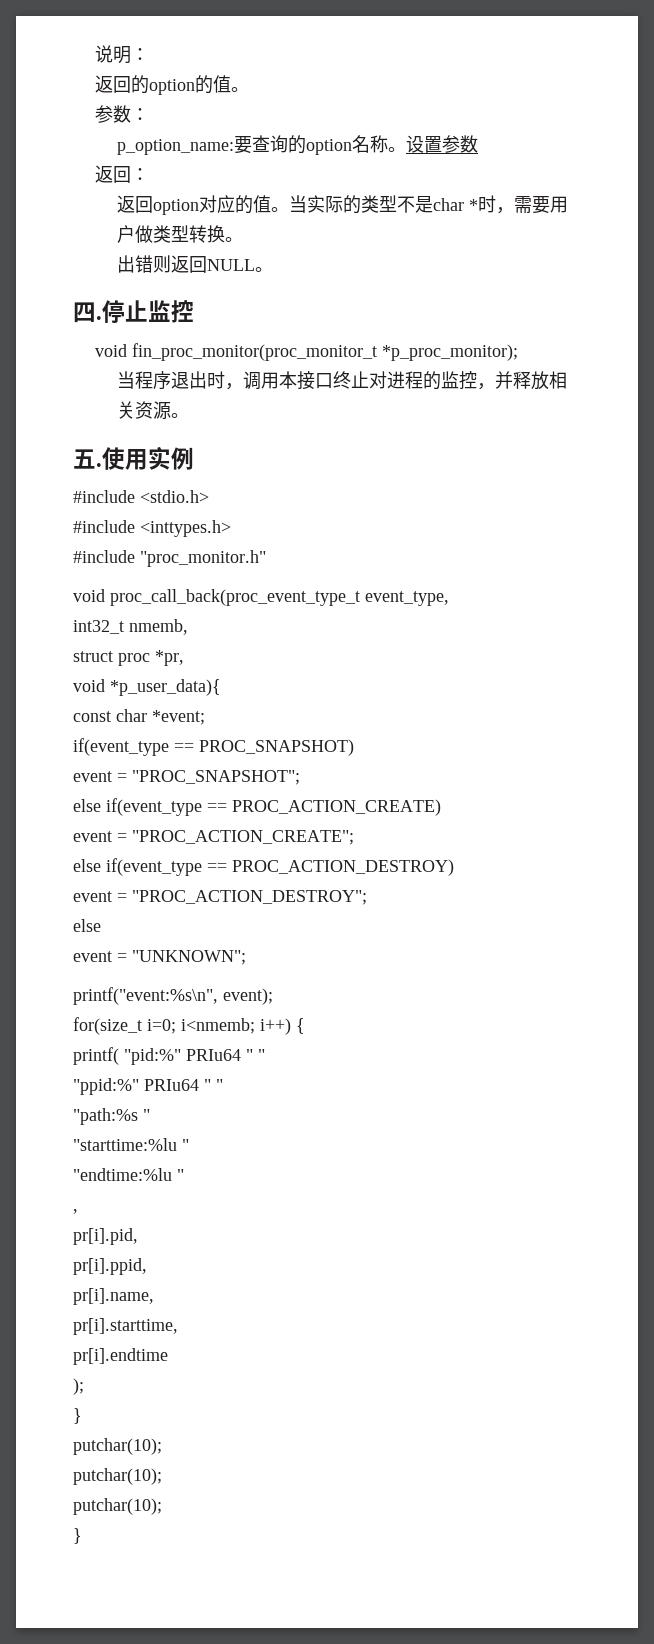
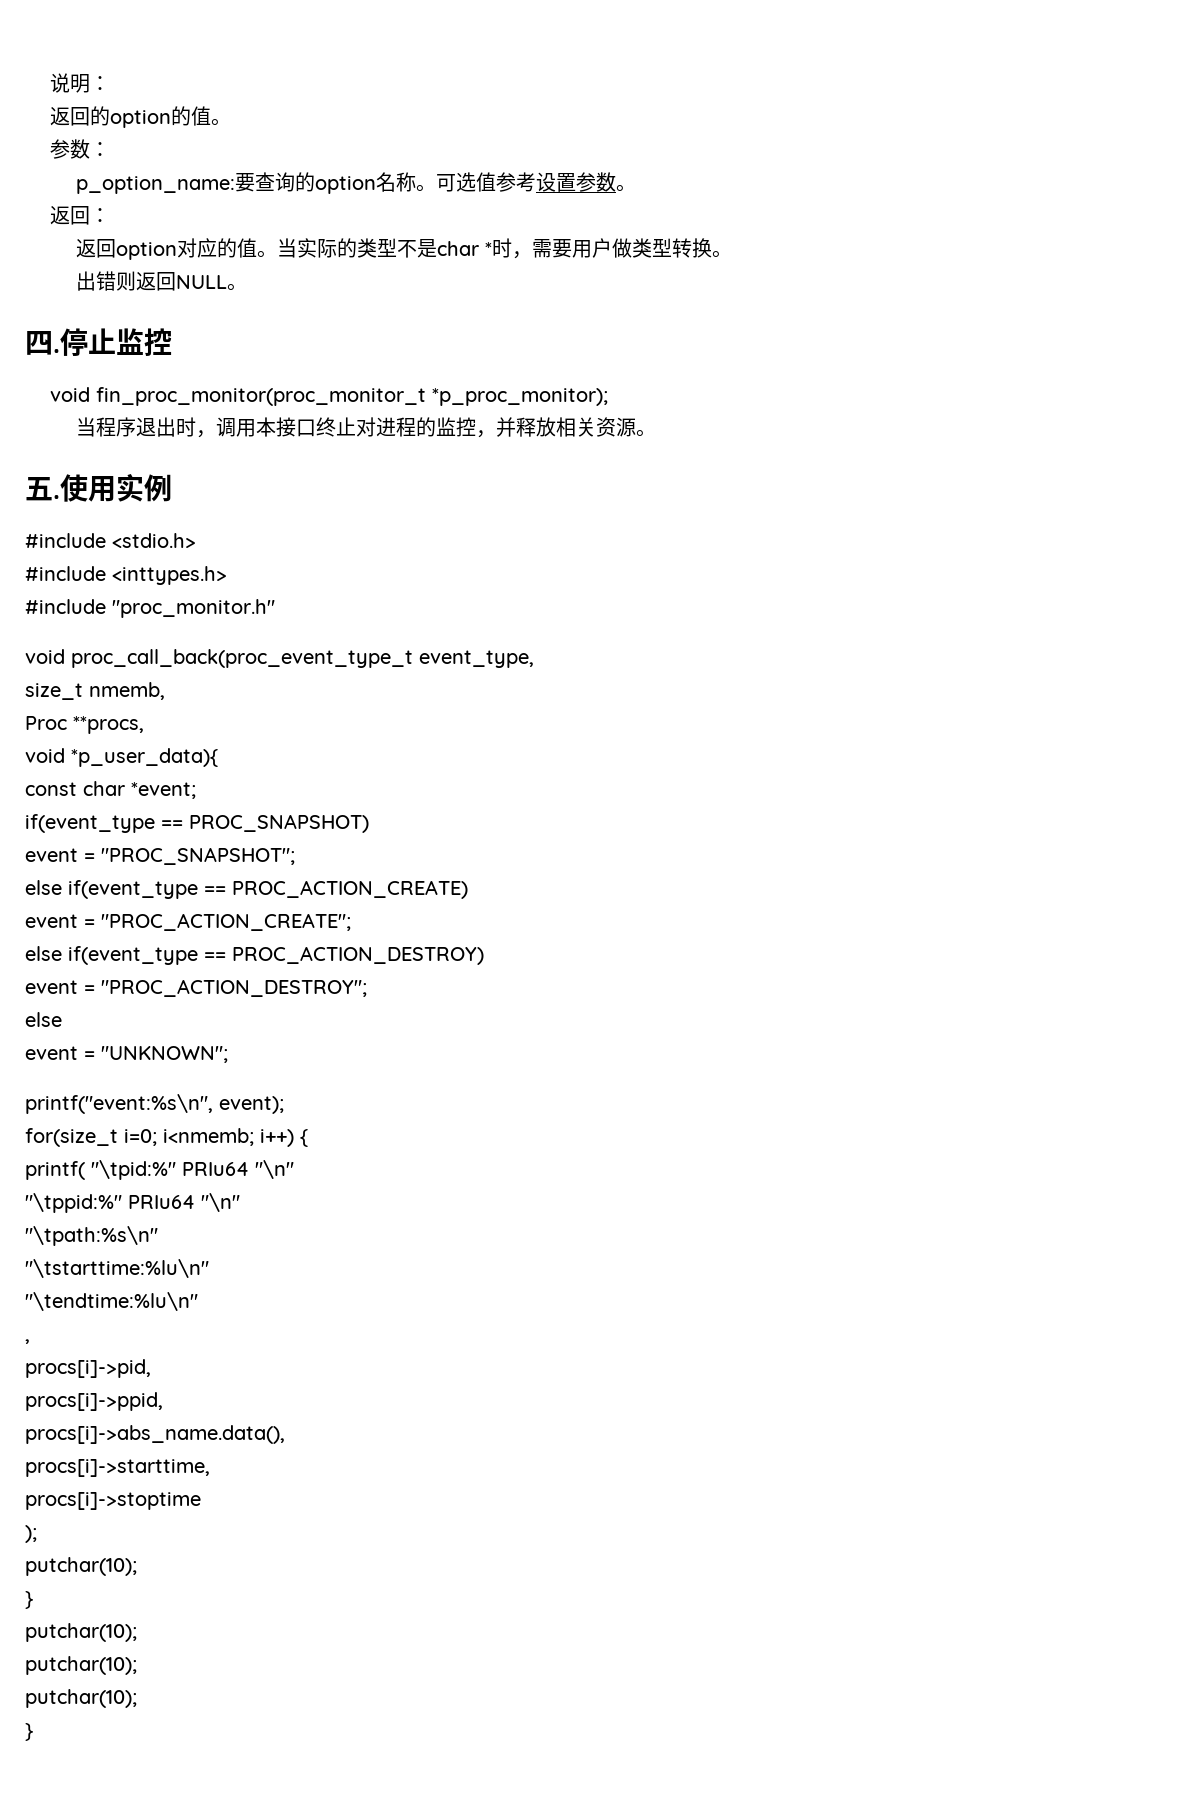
- 设置参数
+ 可选值参考设置参数。
- int32_t nmemb,
+ size_t nmemb,
- struct proc *pr,
+ Proc **procs,
- printf( "pid:%" PRIu64 " "
- "ppid:%" PRIu64 " "
- "path:%s "
- "starttime:%lu "
- "endtime:%lu "
+ printf( "\tpid:%" PRIu64 "\n"
+ "\tppid:%" PRIu64 "\n"
+ "\tpath:%s\n"
+ "\tstarttime:%lu\n"
+ "\tendtime:%lu\n"
  ,
- pr[i].pid,
- pr[i].ppid,
- pr[i].name,
- pr[i].starttime,
- pr[i].endtime
+ procs[i]->pid,
+ procs[i]->ppid,
+ procs[i]->abs_name.data(),
+ procs[i]->starttime,
+ procs[i]->stoptime
  );
+ putchar(10);

